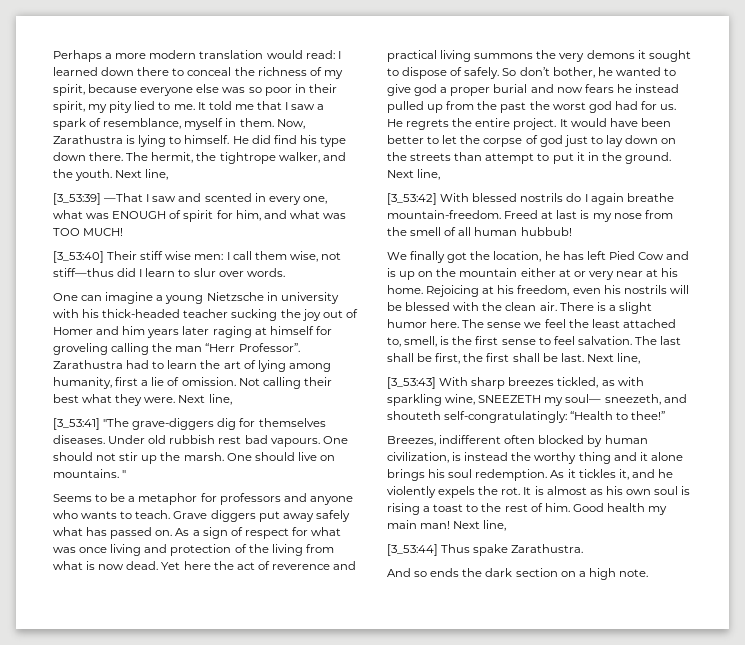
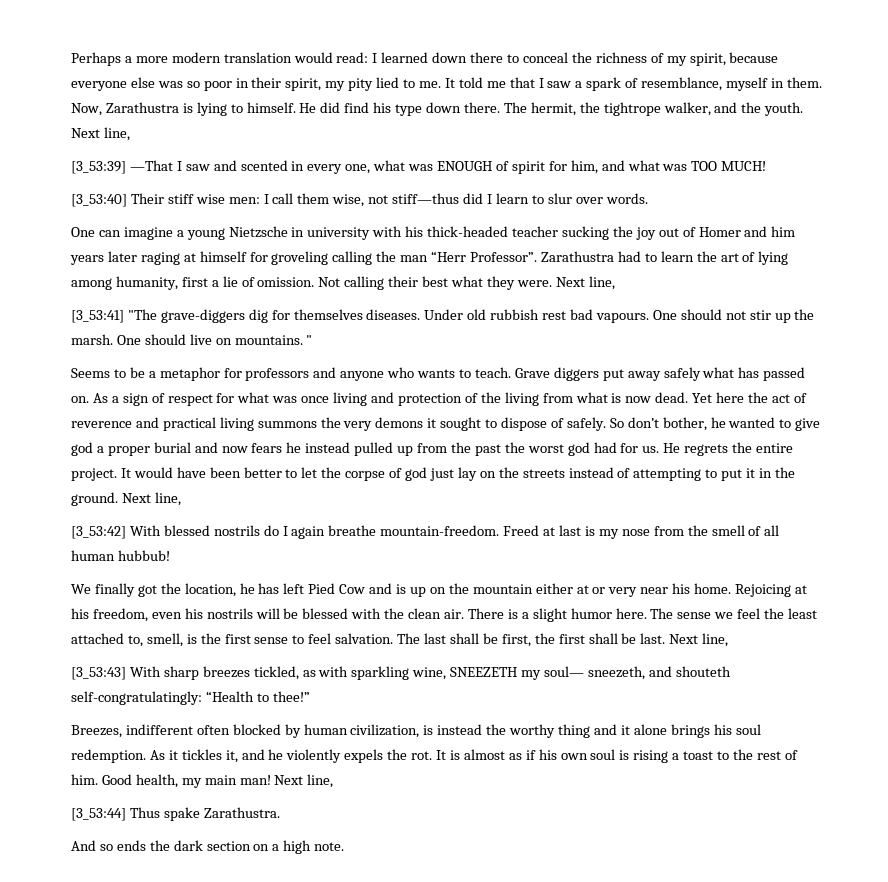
- It would have been better to let the corpse of god just to lay down on the streets than attempt to put it in the ground.
+ It would have been better to let the corpse of god just lay on the streets instead of attempting to put it in the ground.
- We finally got the location, he has left Pied Cow and is up on the mountain either at or very near at his home.
+ We finally got the location, he has left Pied Cow and is up on the mountain either at or very near his home.
- It is almost as his own soul is rising a toast to the rest of him.
+ It is almost as if his own soul is rising a toast to the rest of him.
- Good health my main man!
+ Good health, my main man!

